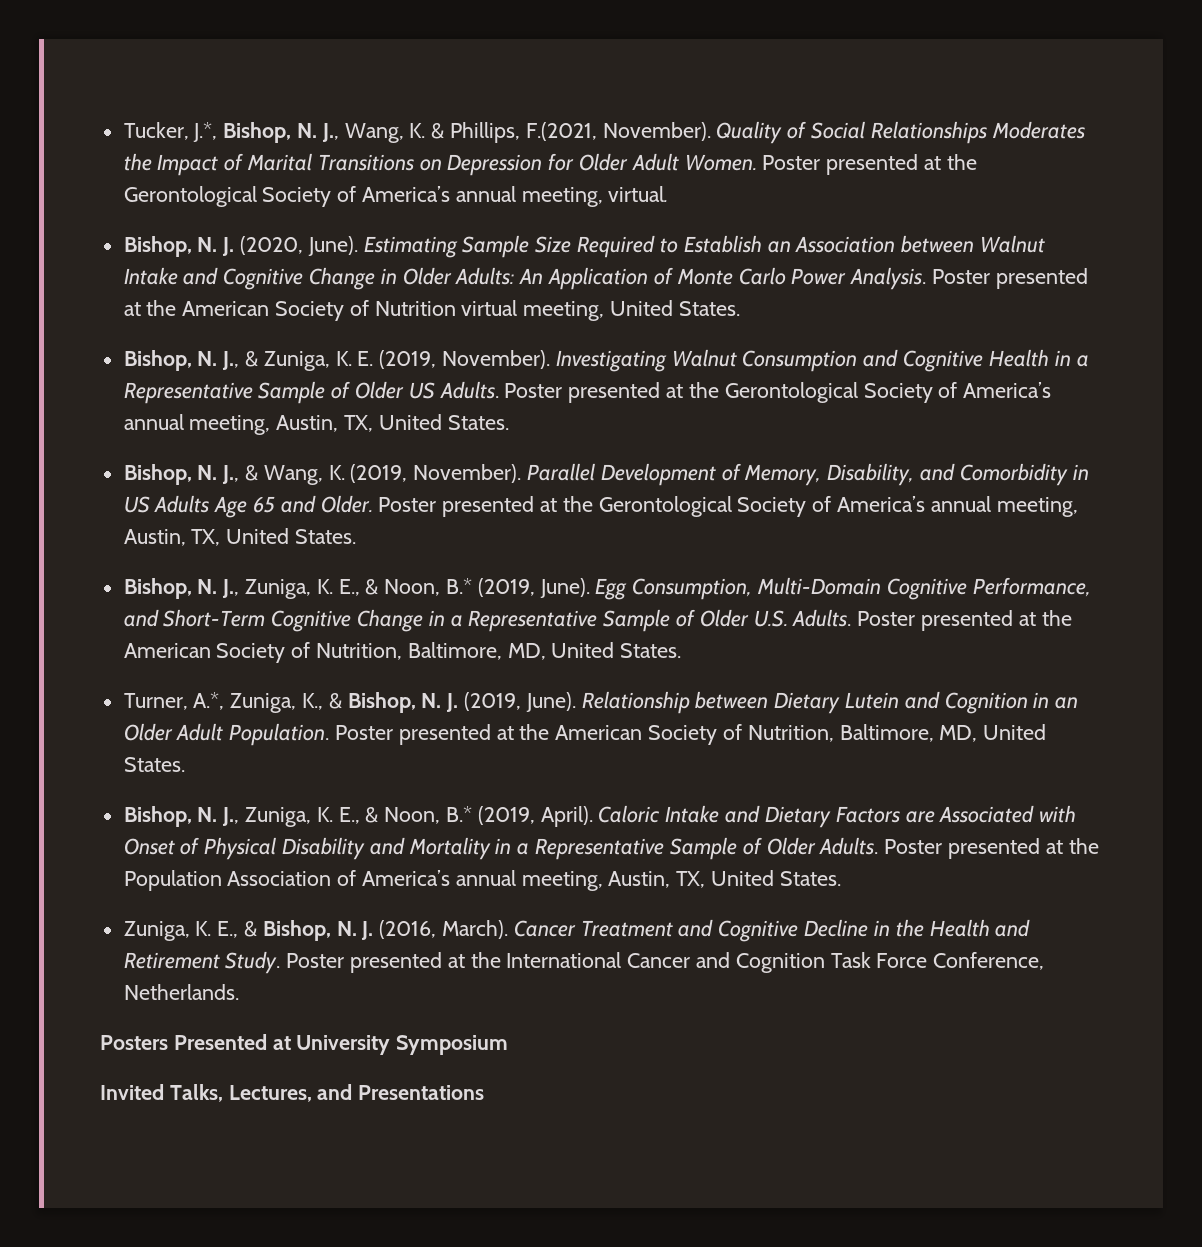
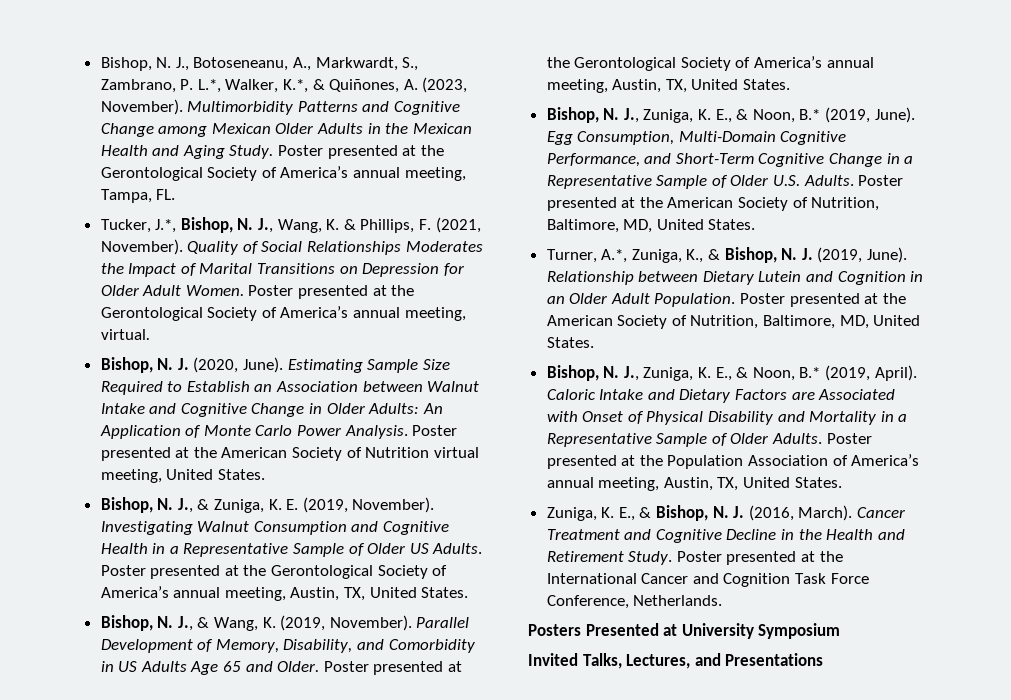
+ Bishop, N. J., Botoseneanu, A., Markwardt, S., Zambrano, P. L.*, Walker, K.*, & Quiñones, A. (2023, November). Multimorbidity Patterns and Cognitive Change among Mexican Older Adults in the Mexican Health and Aging Study. Poster presented at the Gerontological Society of America’s annual meeting, Tampa, FL.
- Tucker, J.*, Bishop, N. J., Wang, K. & Phillips, F.(2021, November).
+ Tucker, J.*, Bishop, N. J., Wang, K. & Phillips, F. (2021, November).

